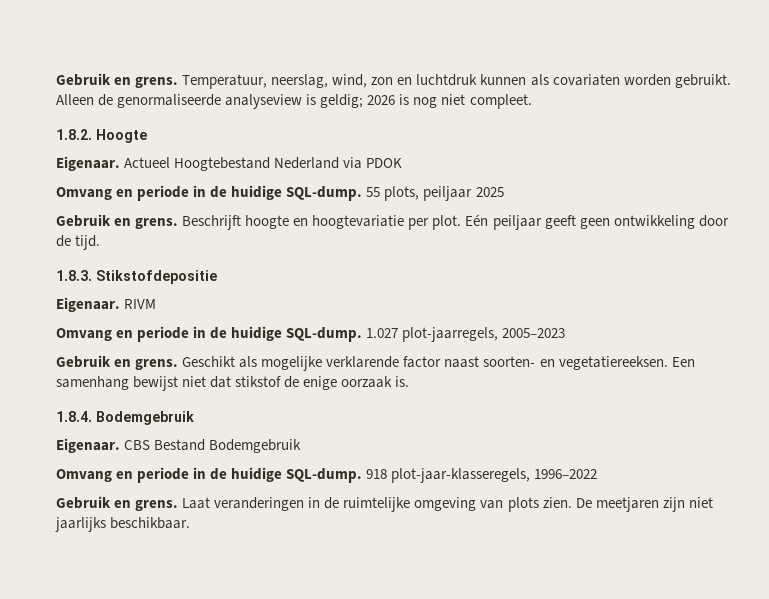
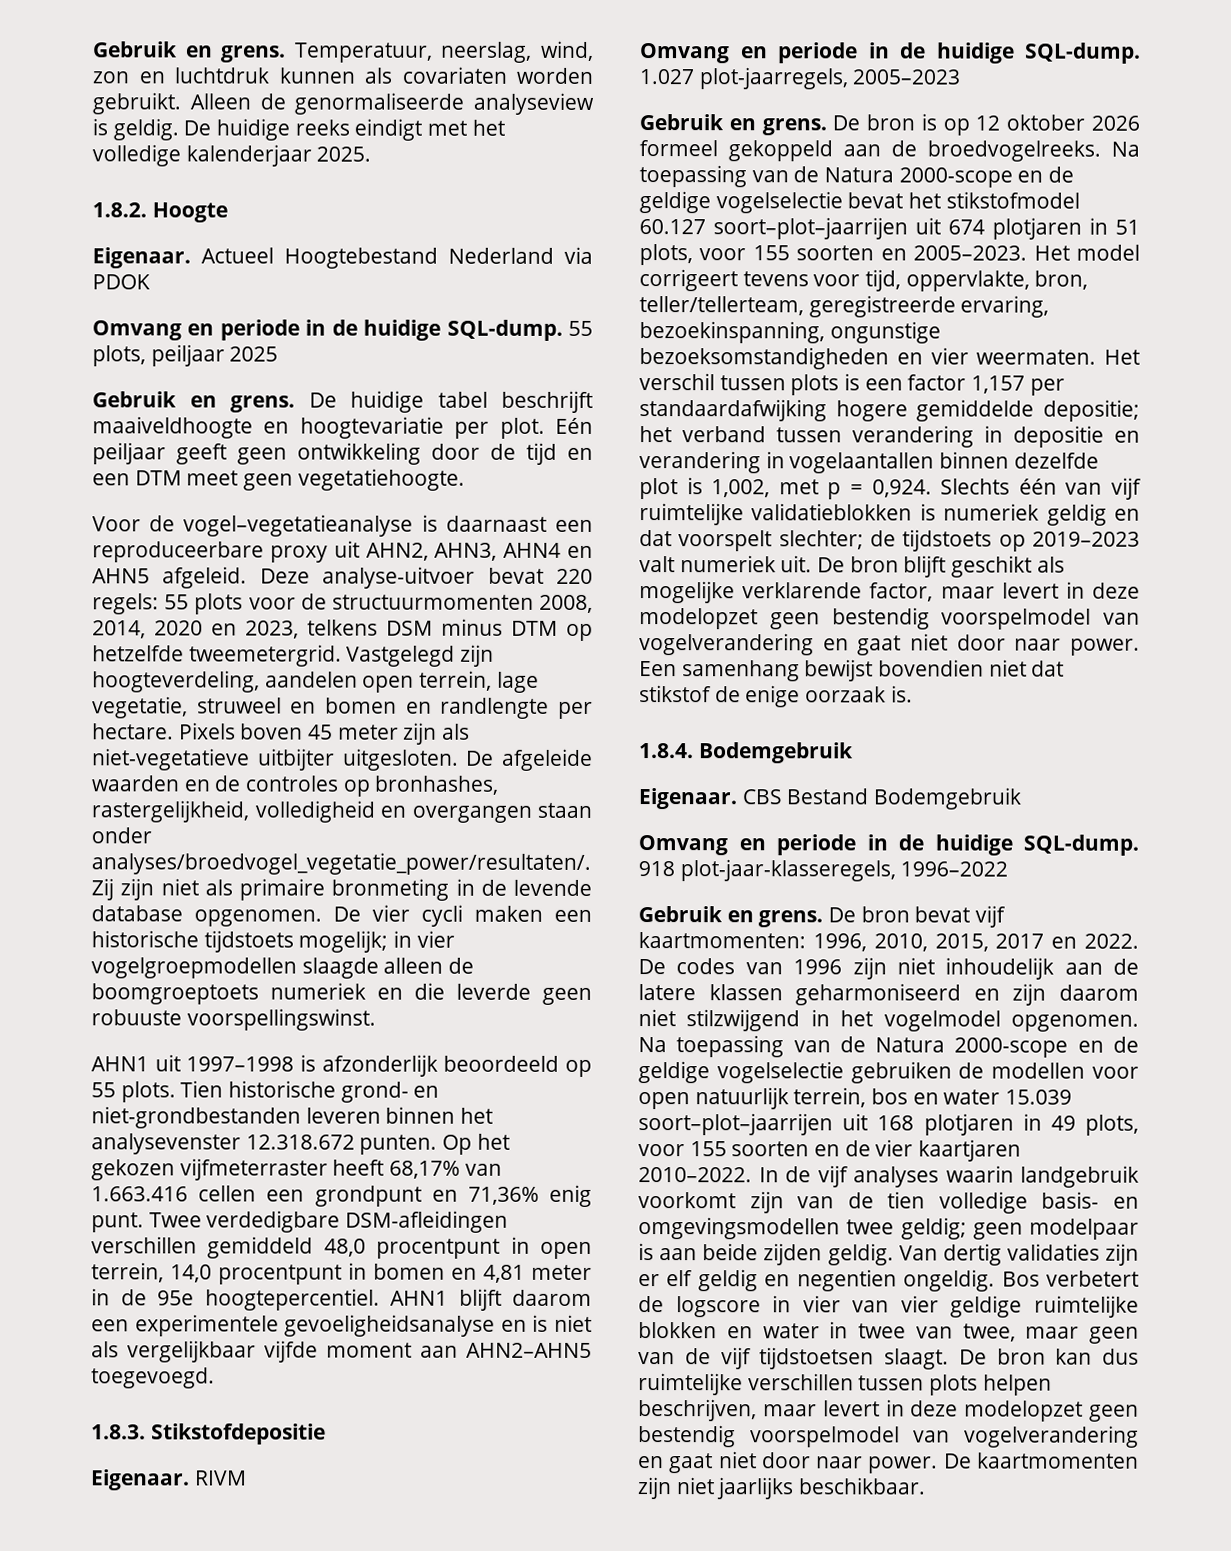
- Alleen de genormaliseerde analyseview is geldig; 2026 is nog niet compleet.
+ Alleen de genormaliseerde analyseview is geldig. De huidige reeks eindigt met het volledige kalenderjaar 2025.
- Beschrijft hoogte en hoogtevariatie per plot.
+ De huidige tabel beschrijft maaiveldhoogte en hoogtevariatie per plot.
- Eén peiljaar geeft geen ontwikkeling door de tijd.
+ Eén peiljaar geeft geen ontwikkeling door de tijd en een DTM meet geen vegetatiehoogte.
+ Voor de vogel–vegetatieanalyse is daarnaast een reproduceerbare proxy uit AHN2, AHN3, AHN4 en AHN5 afgeleid. Deze analyse-uitvoer bevat 220 regels: 55 plots voor de structuurmomenten 2008, 2014, 2020 en 2023, telkens DSM minus DTM op hetzelfde tweemetergrid. Vastgelegd zijn hoogteverdeling, aandelen open terrein, lage vegetatie, struweel en bomen en randlengte per hectare. Pixels boven 45 meter zijn als niet-vegetatieve uitbijter uitgesloten. De afgeleide waarden en de controles op bronhashes, rastergelijkheid, volledigheid en overgangen staan onder analyses/broedvogel_vegetatie_power/resultaten/. Zij zijn niet als primaire bronmeting in de levende database opgenomen. De vier cycli maken een historische tijdstoets mogelijk; in vier vogelgroepmodellen slaagde alleen de boomgroeptoets numeriek en die leverde geen robuuste voorspellingswinst.
+ AHN1 uit 1997–1998 is afzonderlijk beoordeeld op 55 plots. Tien historische grond- en niet-grondbestanden leveren binnen het analysevenster 12.318.672 punten. Op het gekozen vijfmeterraster heeft 68,17% van 1.663.416 cellen een grondpunt en 71,36% enig punt. Twee verdedigbare DSM-afleidingen verschillen gemiddeld 48,0 procentpunt in open terrein, 14,0 procentpunt in bomen en 4,81 meter in de 95e hoogtepercentiel. AHN1 blijft daarom een experimentele gevoeligheidsanalyse en is niet als vergelijkbaar vijfde moment aan AHN2–AHN5 toegevoegd.
- Geschikt als mogelijke verklarende factor naast soorten- en vegetatiereeksen.
+ De bron is op 12 oktober 2026 formeel gekoppeld aan de broedvogelreeks. Na toepassing van de Natura 2000-scope en de geldige vogelselectie bevat het stikstofmodel 60.127 soort–plot–jaarrijen uit 674 plotjaren in 51 plots, voor 155 soorten en 2005–2023. Het model corrigeert tevens voor tijd, oppervlakte, bron, teller/tellerteam, geregistreerde ervaring, bezoekinspanning, ongunstige bezoeksomstandigheden en vier weermaten. Het verschil tussen plots is een factor 1,157 per standaardafwijking hogere gemiddelde depositie; het verband tussen verandering in depositie en verandering in vogelaantallen binnen dezelfde plot is 1,002, met p = 0,924. Slechts één van vijf ruimtelijke validatieblokken is numeriek geldig en dat voorspelt slechter; de tijdstoets op 2019–2023 valt numeriek uit. De bron blijft geschikt als mogelijke verklarende factor, maar levert in deze modelopzet geen bestendig voorspelmodel van vogelverandering en gaat niet door naar power.
- Een samenhang bewijst niet dat stikstof de enige oorzaak is.
+ Een samenhang bewijst bovendien niet dat stikstof de enige oorzaak is.
- Laat veranderingen in de ruimtelijke omgeving van plots zien. De meetjaren zijn niet jaarlijks beschikbaar.
+ De bron bevat vijf kaartmomenten: 1996, 2010, 2015, 2017 en 2022. De codes van 1996 zijn niet inhoudelijk aan de latere klassen geharmoniseerd en zijn daarom niet stilzwijgend in het vogelmodel opgenomen. Na toepassing van de Natura 2000-scope en de geldige vogelselectie gebruiken de modellen voor open natuurlijk terrein, bos en water 15.039 soort–plot–jaarrijen uit 168 plotjaren in 49 plots, voor 155 soorten en de vier kaartjaren 2010–2022. In de vijf analyses waarin landgebruik voorkomt zijn van de tien volledige basis- en omgevingsmodellen twee geldig; geen modelpaar is aan beide zijden geldig. Van dertig validaties zijn er elf geldig en negentien ongeldig. Bos verbetert de logscore in vier van vier geldige ruimtelijke blokken en water in twee van twee, maar geen van de vijf tijdstoetsen slaagt. De bron kan dus ruimtelijke verschillen tussen plots helpen beschrijven, maar levert in deze modelopzet geen bestendig voorspelmodel van vogelverandering en gaat niet door naar power. De kaartmomenten zijn niet jaarlijks beschikbaar.

